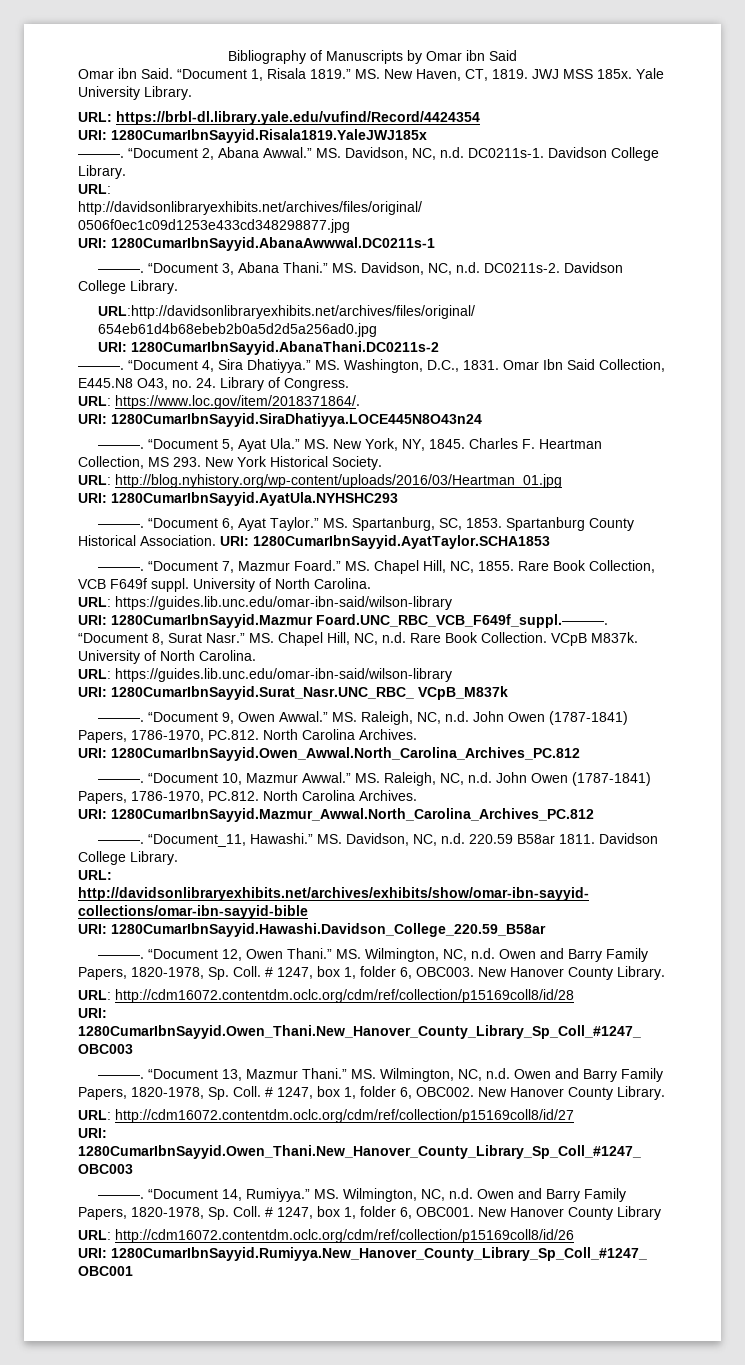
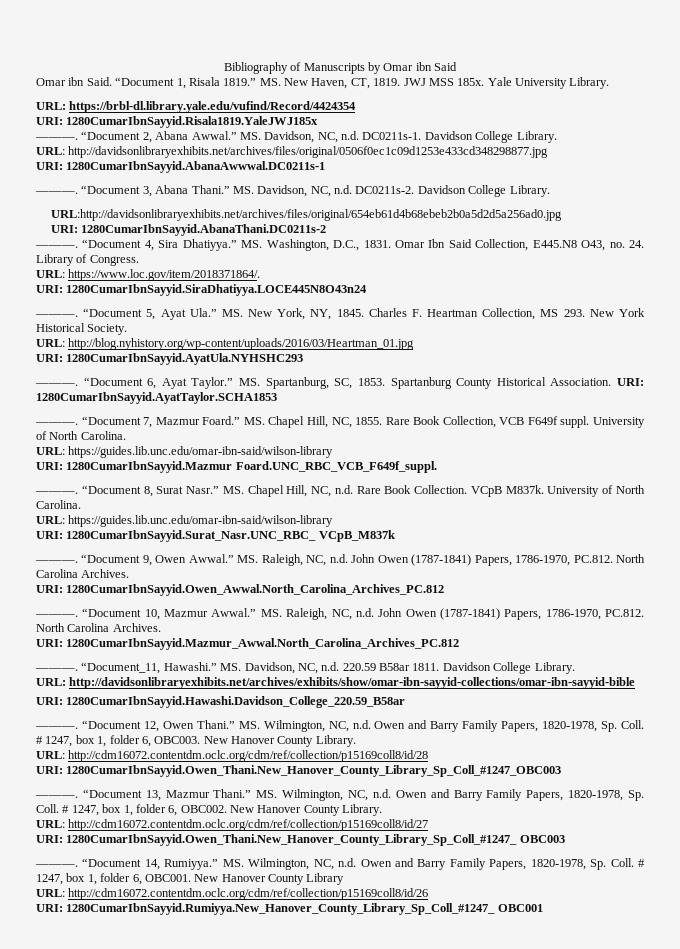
- URI: 1280CumarIbnSayyid.Mazmur Foard.UNC_RBC_VCB_F649f_suppl.———. “Document 8, Surat Nasr.”
+ URI: 1280CumarIbnSayyid.Mazmur Foard.UNC_RBC_VCB_F649f_suppl.
+ ———. “Document 8, Surat Nasr.”

